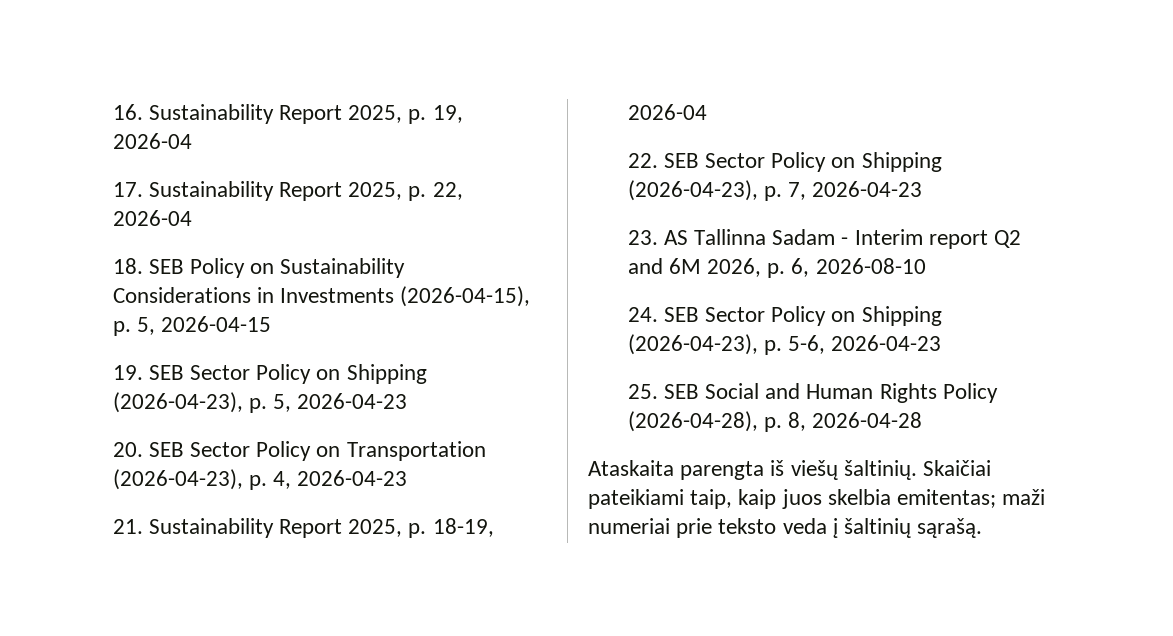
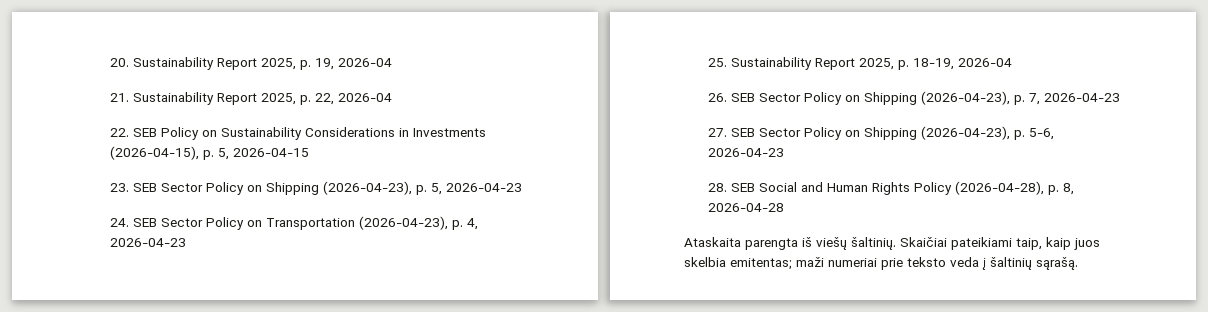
- 16. Sustainability Report 2025, p. 19, 2026-04
+ 20. Sustainability Report 2025, p. 19, 2026-04
- 17. Sustainability Report 2025, p. 22, 2026-04
+ 21. Sustainability Report 2025, p. 22, 2026-04
- 18. SEB Policy on Sustainability Considerations in Investments (2026-04-15), p. 5, 2026-04-15
+ 22. SEB Policy on Sustainability Considerations in Investments (2026-04-15), p. 5, 2026-04-15
- 19. SEB Sector Policy on Shipping (2026-04-23), p. 5, 2026-04-23
+ 23. SEB Sector Policy on Shipping (2026-04-23), p. 5, 2026-04-23
- 20. SEB Sector Policy on Transportation (2026-04-23), p. 4, 2026-04-23
+ 24. SEB Sector Policy on Transportation (2026-04-23), p. 4, 2026-04-23
- 21. Sustainability Report 2025, p. 18-19, 2026-04
+ 25. Sustainability Report 2025, p. 18-19, 2026-04
- 22. SEB Sector Policy on Shipping (2026-04-23), p. 7, 2026-04-23
+ 26. SEB Sector Policy on Shipping (2026-04-23), p. 7, 2026-04-23
- 23. AS Tallinna Sadam - Interim report Q2 and 6M 2026, p. 6, 2026-08-10
- 24. SEB Sector Policy on Shipping (2026-04-23), p. 5-6, 2026-04-23
+ 27. SEB Sector Policy on Shipping (2026-04-23), p. 5-6, 2026-04-23
- 25. SEB Social and Human Rights Policy (2026-04-28), p. 8, 2026-04-28
+ 28. SEB Social and Human Rights Policy (2026-04-28), p. 8, 2026-04-28

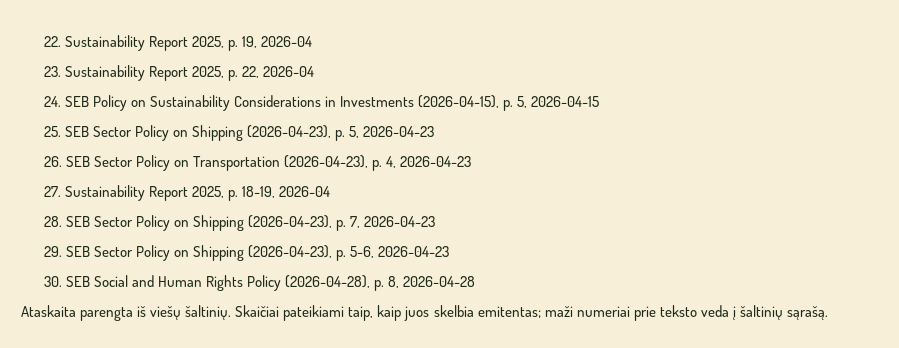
- 20. Sustainability Report 2025, p. 19, 2026-04
+ 22. Sustainability Report 2025, p. 19, 2026-04
- 21. Sustainability Report 2025, p. 22, 2026-04
+ 23. Sustainability Report 2025, p. 22, 2026-04
- 22. SEB Policy on Sustainability Considerations in Investments (2026-04-15), p. 5, 2026-04-15
+ 24. SEB Policy on Sustainability Considerations in Investments (2026-04-15), p. 5, 2026-04-15
- 23. SEB Sector Policy on Shipping (2026-04-23), p. 5, 2026-04-23
+ 25. SEB Sector Policy on Shipping (2026-04-23), p. 5, 2026-04-23
- 24. SEB Sector Policy on Transportation (2026-04-23), p. 4, 2026-04-23
+ 26. SEB Sector Policy on Transportation (2026-04-23), p. 4, 2026-04-23
- 25. Sustainability Report 2025, p. 18-19, 2026-04
+ 27. Sustainability Report 2025, p. 18-19, 2026-04
- 26. SEB Sector Policy on Shipping (2026-04-23), p. 7, 2026-04-23
+ 28. SEB Sector Policy on Shipping (2026-04-23), p. 7, 2026-04-23
- 27. SEB Sector Policy on Shipping (2026-04-23), p. 5-6, 2026-04-23
+ 29. SEB Sector Policy on Shipping (2026-04-23), p. 5-6, 2026-04-23
- 28. SEB Social and Human Rights Policy (2026-04-28), p. 8, 2026-04-28
+ 30. SEB Social and Human Rights Policy (2026-04-28), p. 8, 2026-04-28

